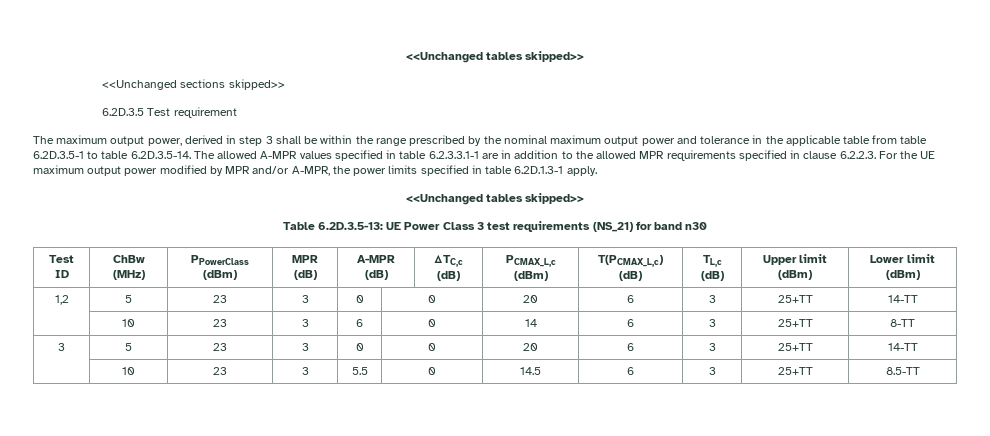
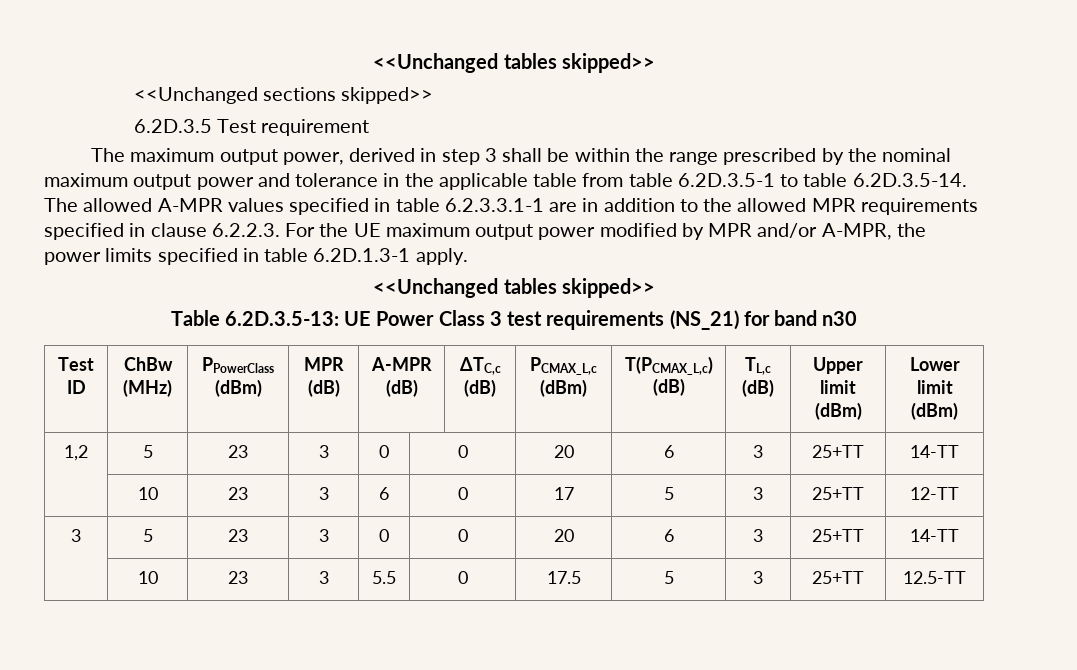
- | 10 | 23 | 3 | 6 | 0 | 14 | 6 | 3 | 25+TT | 8-TT
+ | 10 | 23 | 3 | 6 | 0 | 17 | 5 | 3 | 25+TT | 12-TT
- | 10 | 23 | 3 | 5.5 | 0 | 14.5 | 6 | 3 | 25+TT | 8.5-TT
+ | 10 | 23 | 3 | 5.5 | 0 | 17.5 | 5 | 3 | 25+TT | 12.5-TT

